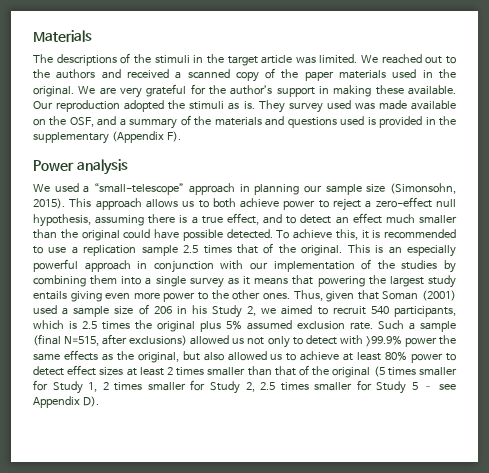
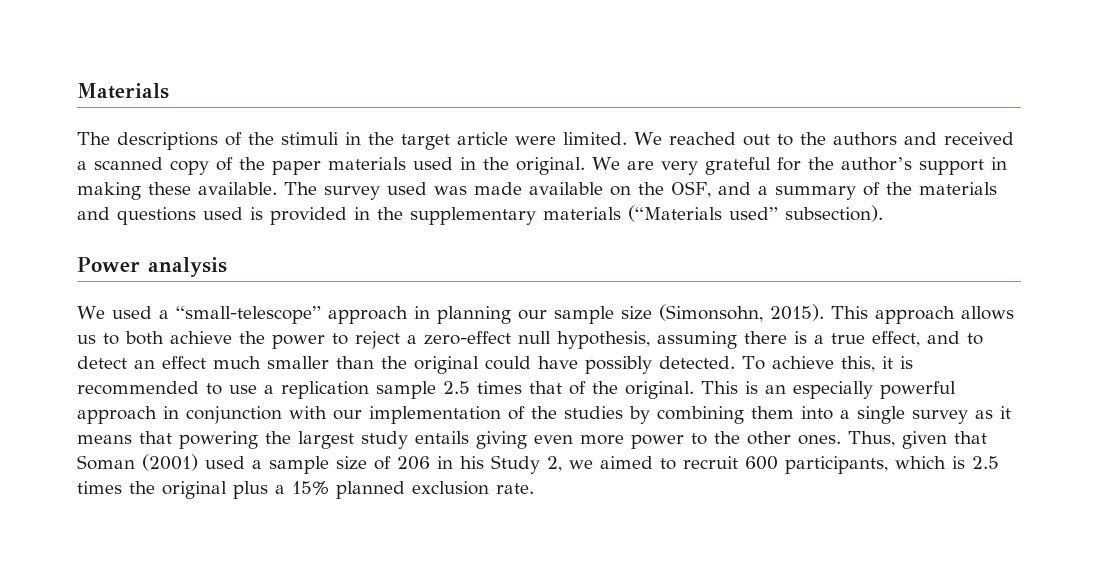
- The descriptions of the stimuli in the target article was limited.
+ The descriptions of the stimuli in the target article were limited.
- Our reproduction adopted the stimuli as is. They survey used was made available on the OSF, and a summary of the materials and questions used is provided in the supplementary (Appendix F).
+ The survey used was made available on the OSF, and a summary of the materials and questions used is provided in the supplementary materials (“Materials used” subsection).
- This approach allows us to both achieve power to reject a zero-effect null hypothesis, assuming there is a true effect, and to detect an effect much smaller than the original could have possible detected.
+ This approach allows us to both achieve the power to reject a zero-effect null hypothesis, assuming there is a true effect, and to detect an effect much smaller than the original could have possibly detected.
- Thus, given that Soman (2001) used a sample size of 206 in his Study 2, we aimed to recruit 540 participants, which is 2.5 times the original plus 5% assumed exclusion rate. Such a sample (final N=515, after exclusions) allowed us not only to detect with >99.9% power the same effects as the original, but also allowed us to achieve at least 80% power to detect effect sizes at least 2 times smaller than that of the original (5 times smaller for Study 1, 2 times smaller for Study 2, 2.5 times smaller for Study 5 – see Appendix D).
+ Thus, given that Soman (2001) used a sample size of 206 in his Study 2, we aimed to recruit 600 participants, which is 2.5 times the original plus a 15% planned exclusion rate.

